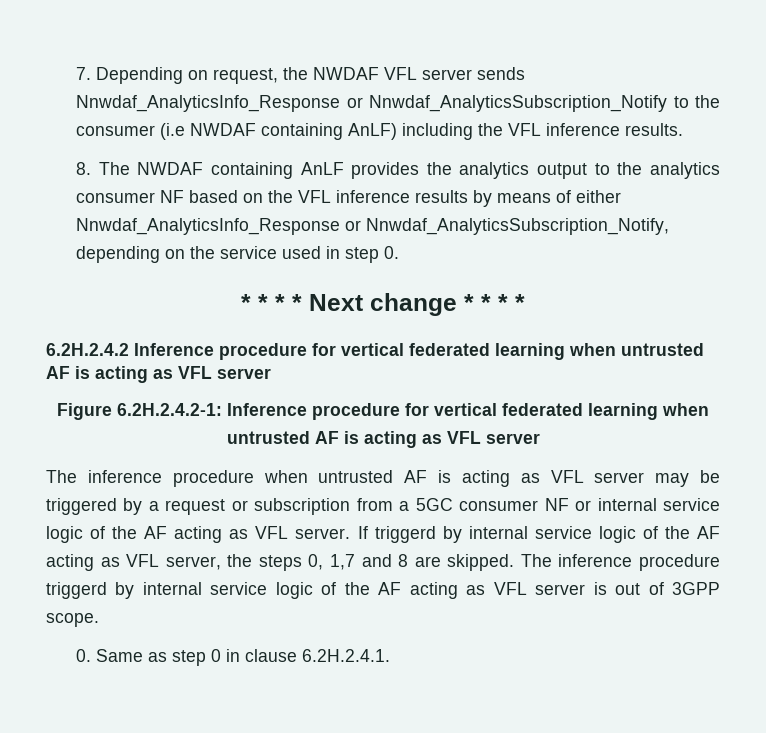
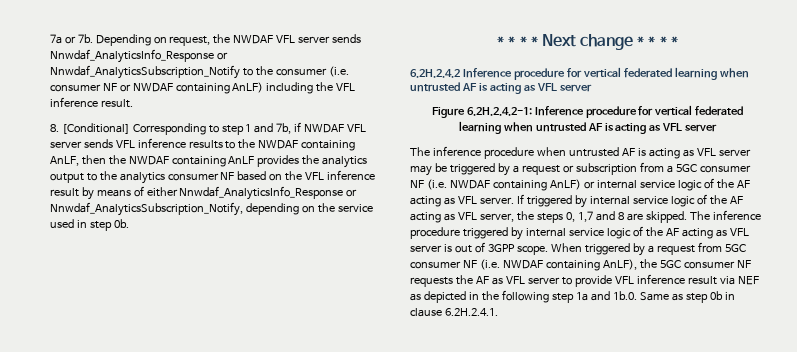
- 7. Depending on request, the NWDAF VFL server sends Nnwdaf_AnalyticsInfo_Response or Nnwdaf_AnalyticsSubscription_Notify to the consumer (i.e NWDAF containing AnLF) including the VFL inference results.
+ 7a or 7b. Depending on request, the NWDAF VFL server sends Nnwdaf_AnalyticsInfo_Response or Nnwdaf_AnalyticsSubscription_Notify to the consumer (i.e. consumer NF or NWDAF containing AnLF) including the VFL inference result.
- 8. The NWDAF containing AnLF provides the analytics output to the analytics consumer NF based on the VFL inference results by means of either Nnwdaf_AnalyticsInfo_Response or Nnwdaf_AnalyticsSubscription_Notify, depending on the service used in step 0.
+ 8. [Conditional] Corresponding to step 1 and 7b, if NWDAF VFL server sends VFL inference results to the NWDAF containing AnLF, then the NWDAF containing AnLF provides the analytics output to the analytics consumer NF based on the VFL inference result by means of either Nnwdaf_AnalyticsInfo_Response or Nnwdaf_AnalyticsSubscription_Notify, depending on the service used in step 0b.
- The inference procedure when untrusted AF is acting as VFL server may be triggered by a request or subscription from a 5GC consumer NF or internal service logic of the AF acting as VFL server.
+ The inference procedure when untrusted AF is acting as VFL server may be triggered by a request or subscription from a 5GC consumer NF (i.e. NWDAF containing AnLF) or internal service logic of the AF acting as VFL server.
- If triggerd by internal service logic of the AF acting as VFL server, the steps 0, 1,7 and 8 are skipped.
+ If triggered by internal service logic of the AF acting as VFL server, the steps 0, 1,7 and 8 are skipped.
- The inference procedure triggerd by internal service logic of the AF acting as VFL server is out of 3GPP scope.
- 0. Same as step 0 in clause 6.2H.2.4.1.
+ The inference procedure triggered by internal service logic of the AF acting as VFL server is out of 3GPP scope. When triggered by a request from 5GC consumer NF (i.e. NWDAF containing AnLF), the 5GC consumer NF requests the AF as VFL server to provide VFL inference result via NEF as depicted in the following step 1a and 1b.0. Same as step 0b in clause 6.2H.2.4.1.

